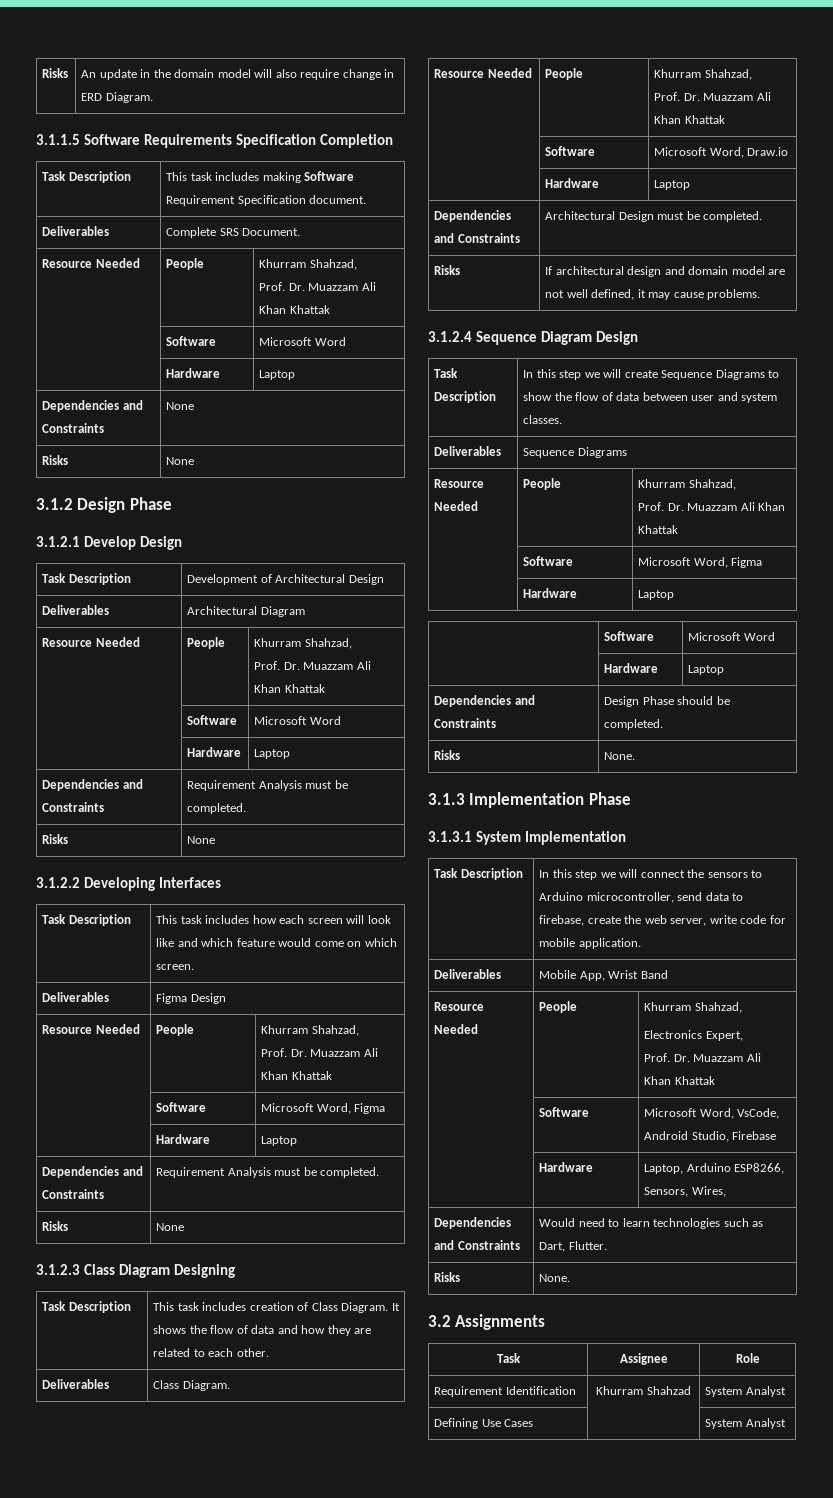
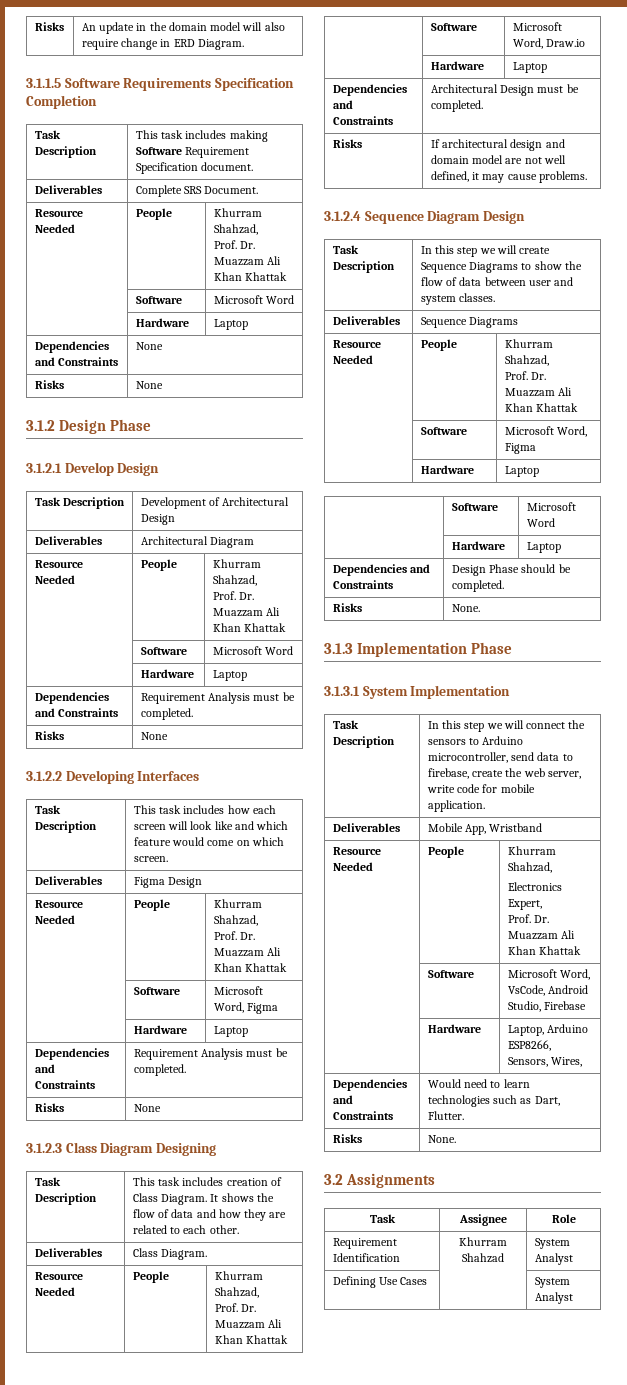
- Deliverables | Mobile App, Wrist Band
+ Deliverables | Mobile App, Wristband

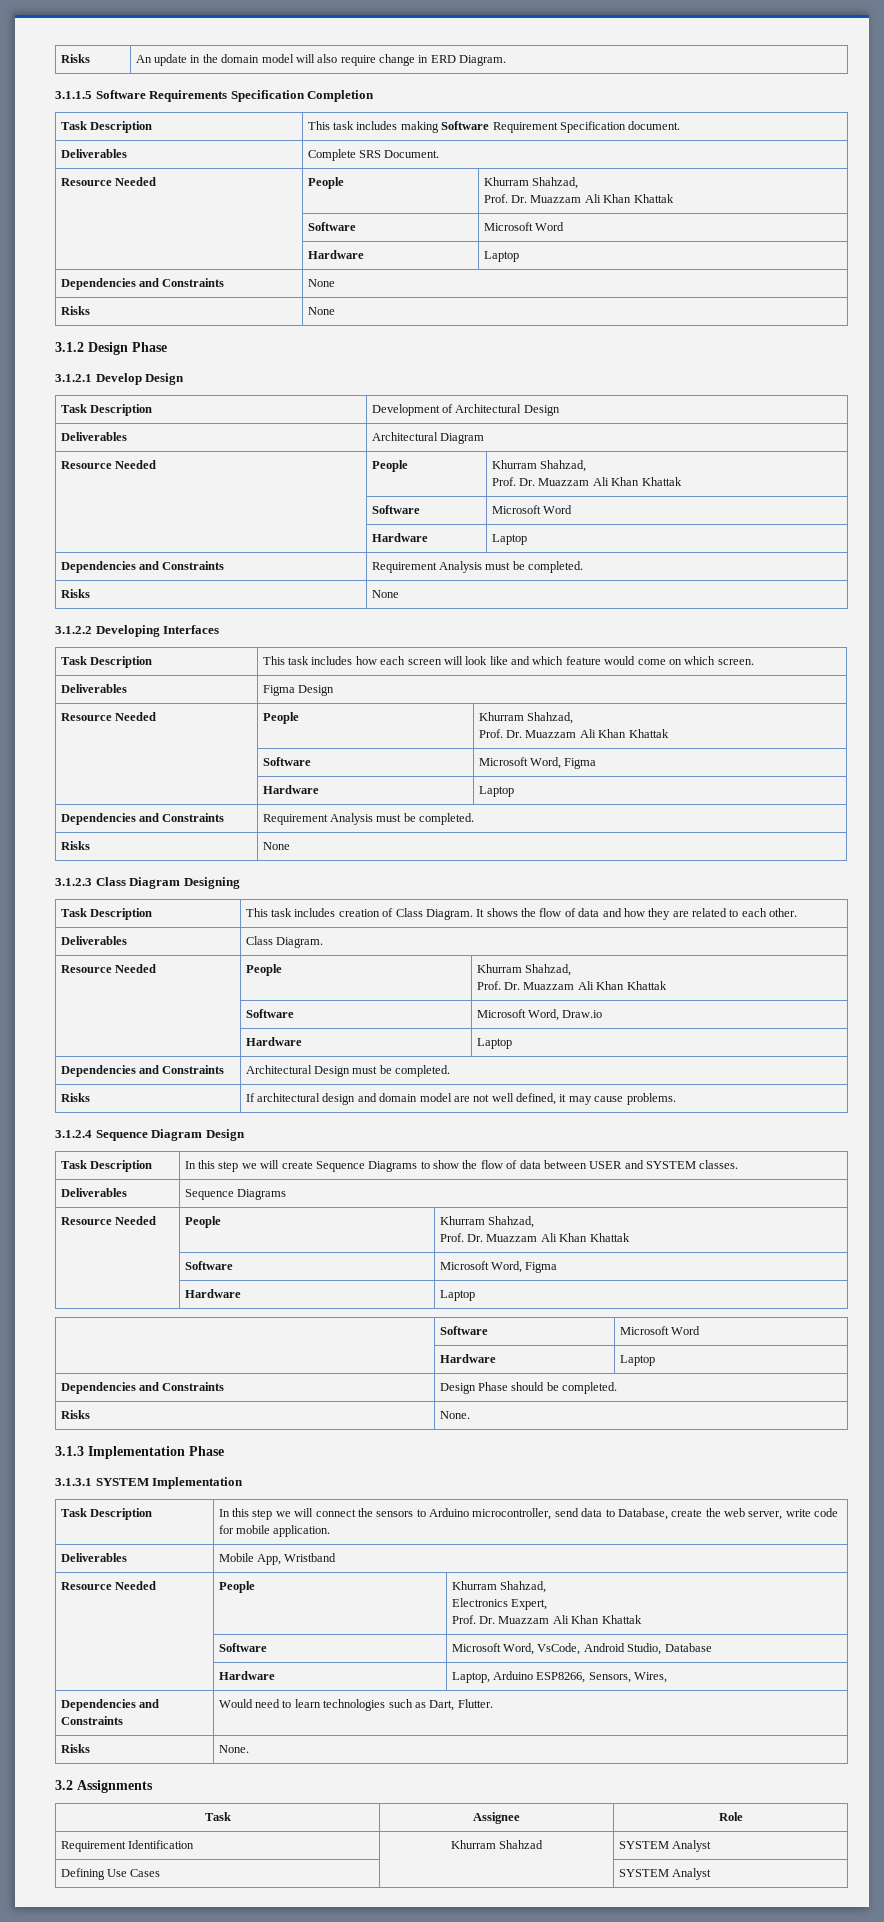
- Task Description | In this step we will create Sequence Diagrams to show the flow of data between user and system classes.
+ Task Description | In this step we will create Sequence Diagrams to show the flow of data between USER and SYSTEM classes.
- 3.1.3.1 System Implementation
+ 3.1.3.1 SYSTEM Implementation
- Task Description | In this step we will connect the sensors to Arduino microcontroller, send data to firebase, create the web server, write code for mobile application.
+ Task Description | In this step we will connect the sensors to Arduino microcontroller, send data to Database, create the web server, write code for mobile application.
- | Software | Microsoft Word, VsCode, Android Studio, Firebase
+ | Software | Microsoft Word, VsCode, Android Studio, Database
- Requirement Identification | Khurram Shahzad | System Analyst
+ Requirement Identification | Khurram Shahzad | SYSTEM Analyst
- Defining Use Cases | | System Analyst
+ Defining Use Cases | | SYSTEM Analyst

